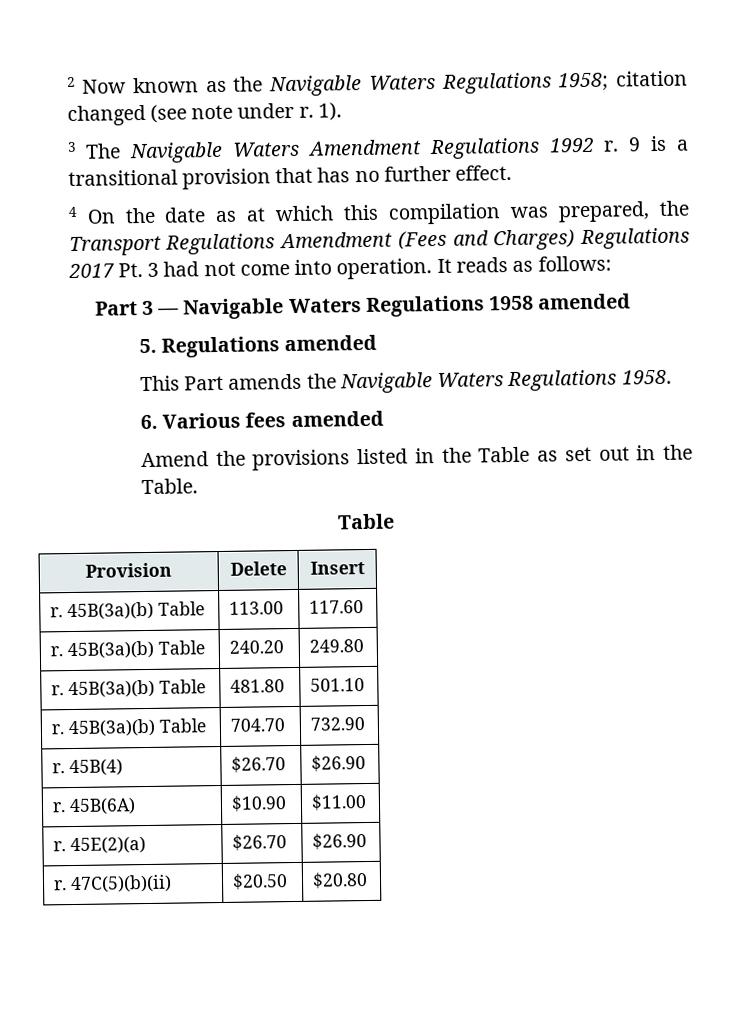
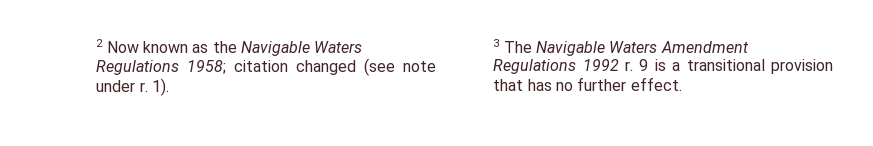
- 4 On the date as at which this compilation was prepared, the Transport Regulations Amendment (Fees and Charges) Regulations 2017 Pt. 3 had not come into operation. It reads as follows:
- Part 3 — Navigable Waters Regulations 1958 amended
- 5. Regulations amended
- This Part amends the Navigable Waters Regulations 1958.
- 6. Various fees amended
- Amend the provisions listed in the Table as set out in the Table.
- Table
- Provision | Delete | Insert
- r. 45B(3a)(b) Table | 113.00 | 117.60
- r. 45B(3a)(b) Table | 240.20 | 249.80
- r. 45B(3a)(b) Table | 481.80 | 501.10
- r. 45B(3a)(b) Table | 704.70 | 732.90
- r. 45B(4) | $26.70 | $26.90
- r. 45B(6A) | $10.90 | $11.00
- r. 45E(2)(a) | $26.70 | $26.90
- r. 47C(5)(b)(ii) | $20.50 | $20.80

